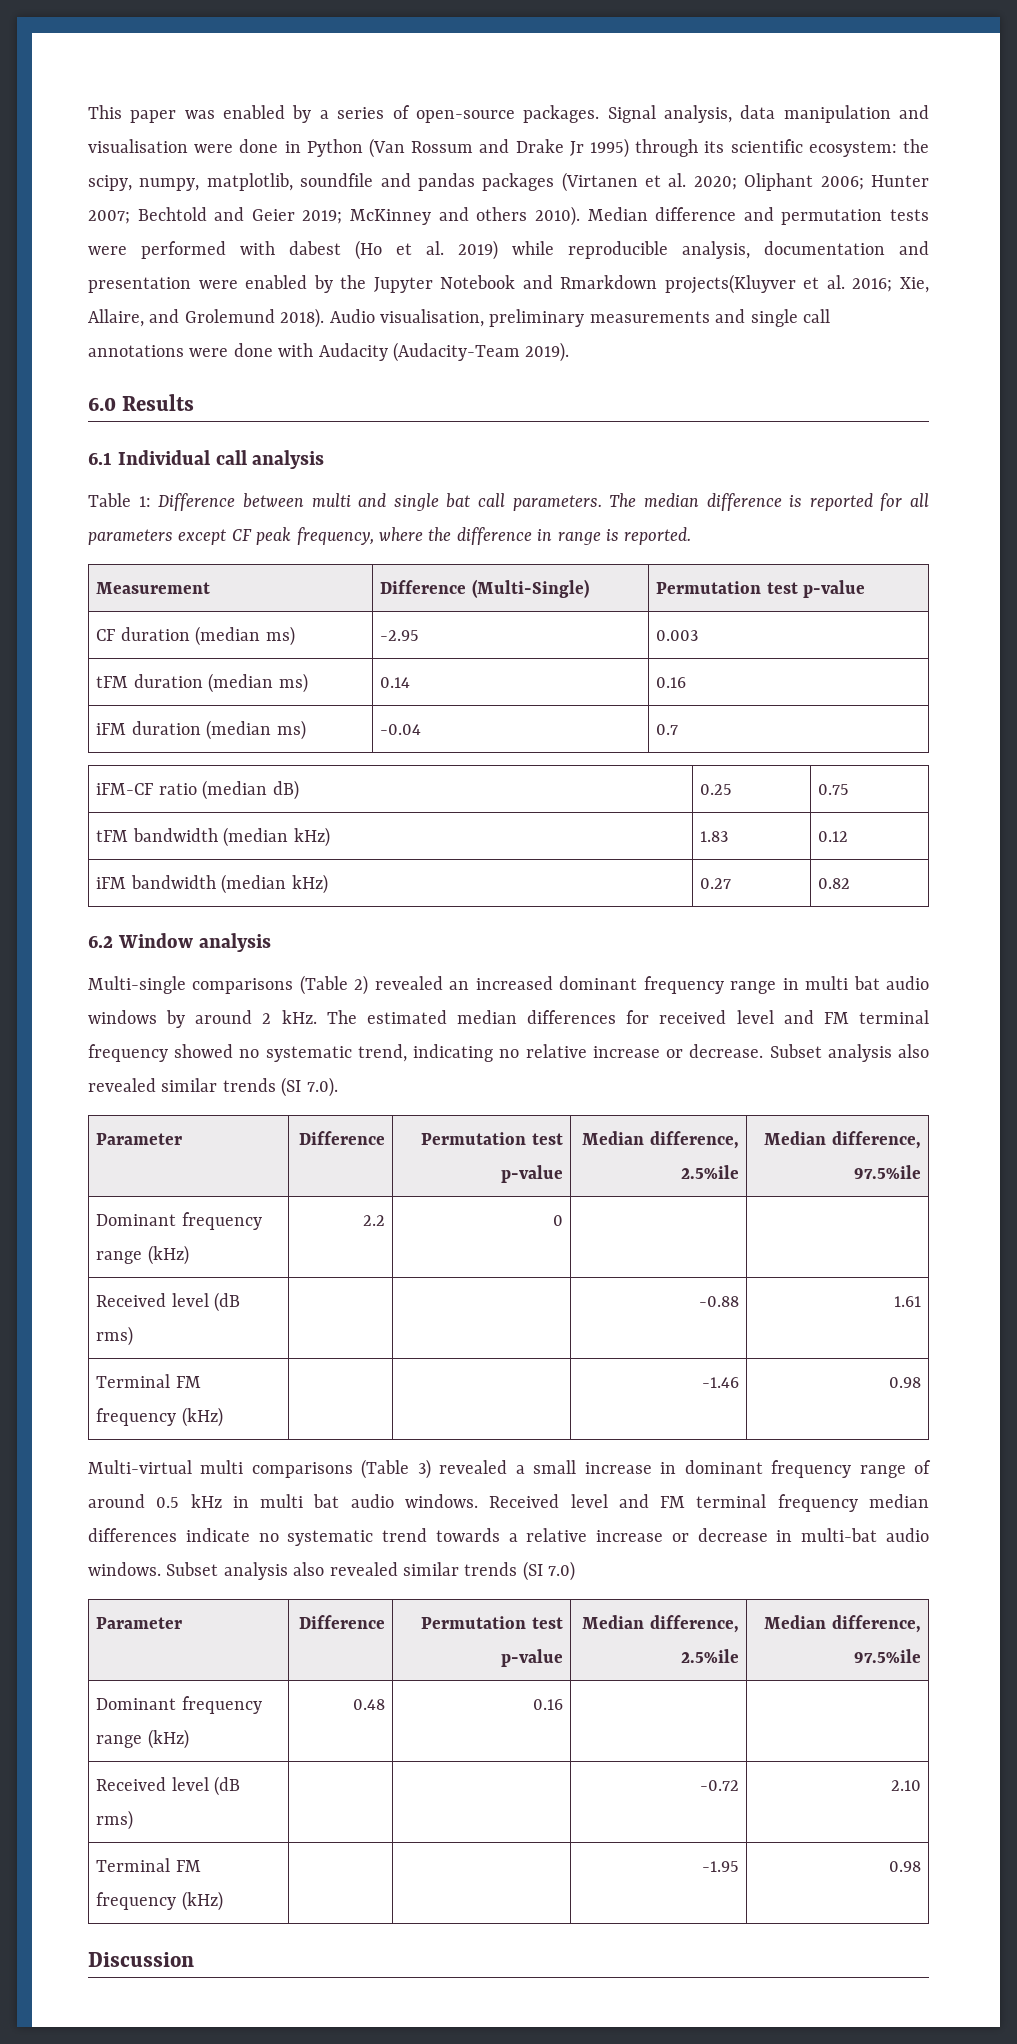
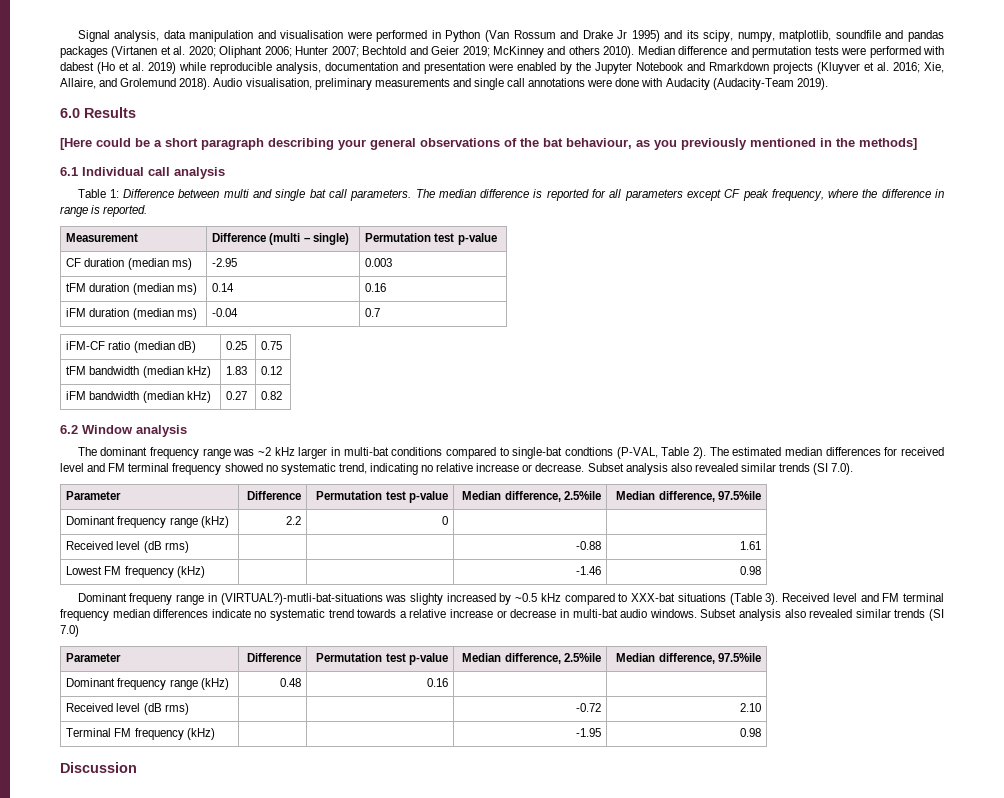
- This paper was enabled by a series of open-source packages. Signal analysis, data manipulation and visualisation were done in Python (Van Rossum and Drake Jr 1995) through its scientific ecosystem: the scipy, numpy, matplotlib, soundfile and pandas packages (Virtanen et al. 2020; Oliphant 2006; Hunter 2007; Bechtold and Geier 2019; McKinney and others 2010).
+ Signal analysis, data manipulation and visualisation were performed in Python (Van Rossum and Drake Jr 1995) and its scipy, numpy, matplotlib, soundfile and pandas packages (Virtanen et al. 2020; Oliphant 2006; Hunter 2007; Bechtold and Geier 2019; McKinney and others 2010).
- Median difference and permutation tests were performed with dabest (Ho et al. 2019) while reproducible analysis, documentation and presentation were enabled by the Jupyter Notebook and Rmarkdown projects(Kluyver et al. 2016; Xie, Allaire, and Grolemund 2018).
+ Median difference and permutation tests were performed with dabest (Ho et al. 2019) while reproducible analysis, documentation and presentation were enabled by the Jupyter Notebook and Rmarkdown projects (Kluyver et al. 2016; Xie, Allaire, and Grolemund 2018).
+ [Here could be a short paragraph describing your general observations of the bat behaviour, as you previously mentioned in the methods]
- Measurement | Difference (Multi-Single) | Permutation test p-value
+ Measurement | Difference (multi – single) | Permutation test p-value
- Multi-single comparisons (Table 2) revealed an increased dominant frequency range in multi bat audio windows by around 2 kHz.
+ The dominant frequency range was ~2 kHz larger in multi-bat conditions compared to single-bat condtions (P-VAL, Table 2).
- Terminal FM frequency (kHz) | | | -1.46 | 0.98
+ Lowest FM frequency (kHz) | | | -1.46 | 0.98
- Multi-virtual multi comparisons (Table 3) revealed a small increase in dominant frequency range of around 0.5 kHz in multi bat audio windows.
+ Dominant frequeny range in (VIRTUAL?)-mutli-bat-situations was slighty increased by ~0.5 kHz compared to XXX-bat situations (Table 3).

